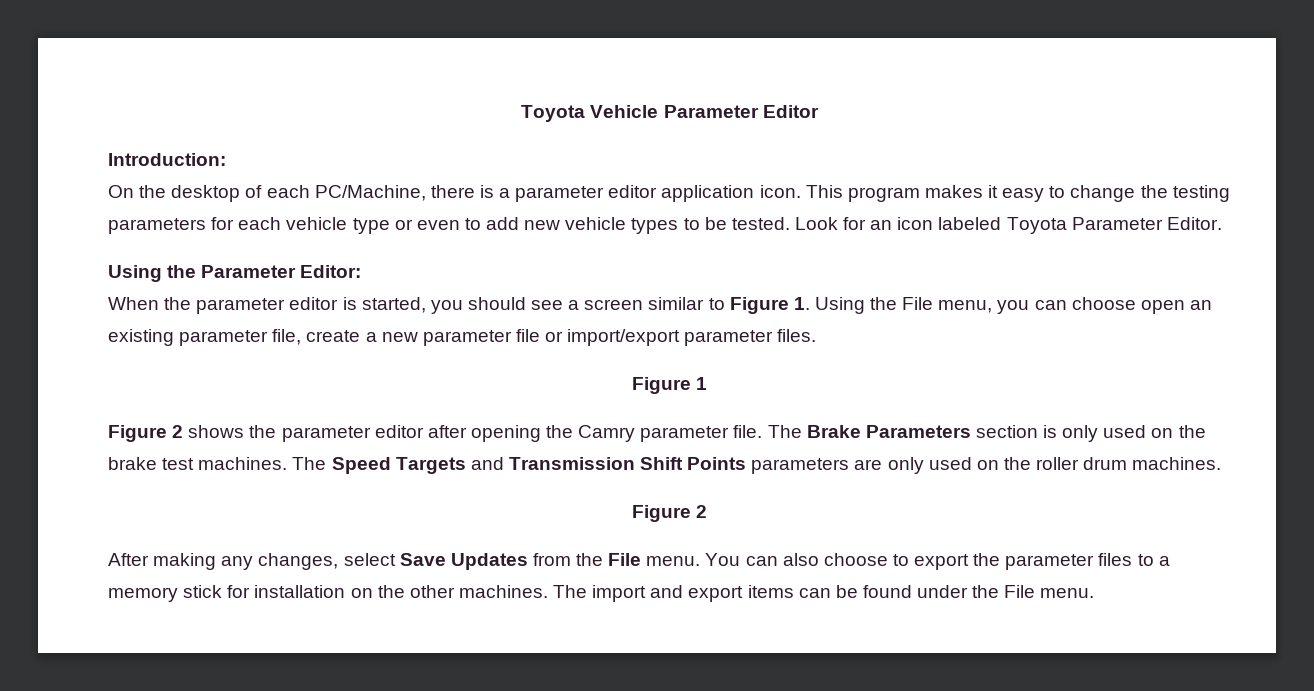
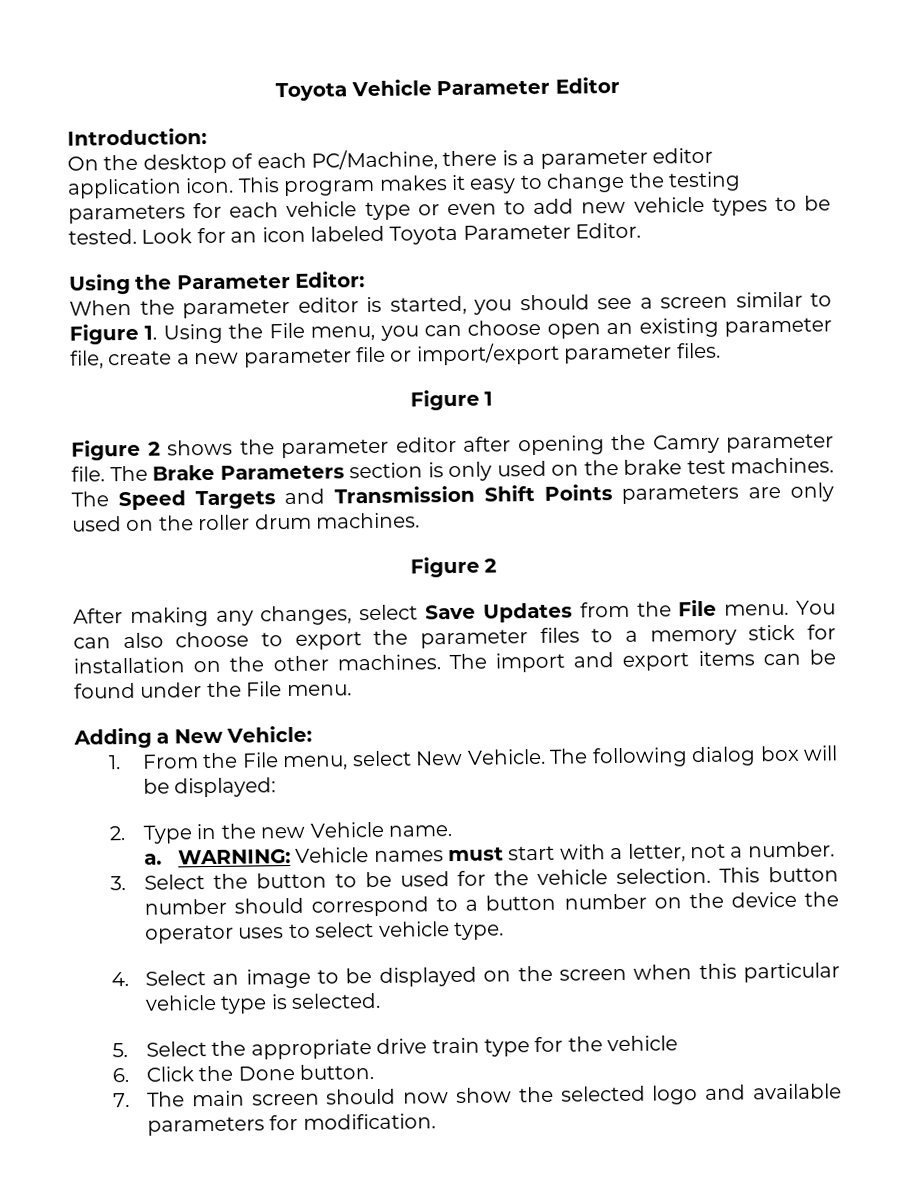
+ Adding a New Vehicle:
+ 1. From the File menu, select New Vehicle. The following dialog box will be displayed:
+ 2. Type in the new Vehicle name.
+ a. WARNING: Vehicle names must start with a letter, not a number.
+ 3. Select the button to be used for the vehicle selection. This button number should correspond to a button number on the device the operator uses to select vehicle type.
+ 4. Select an image to be displayed on the screen when this particular vehicle type is selected.
+ 5. Select the appropriate drive train type for the vehicle
+ 6. Click the Done button.
+ 7. The main screen should now show the selected logo and available parameters for modification.

